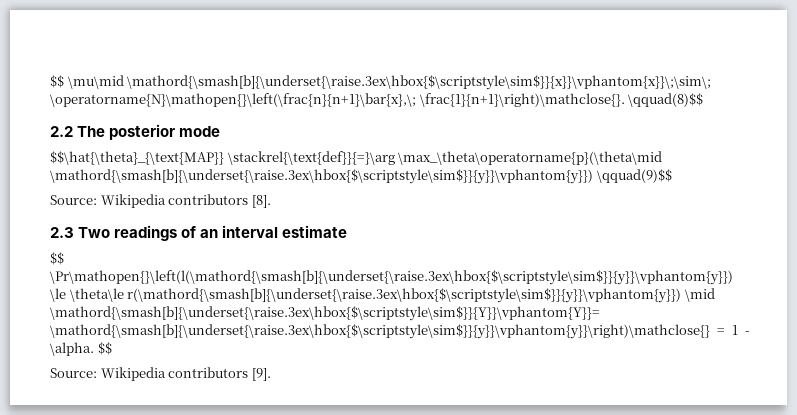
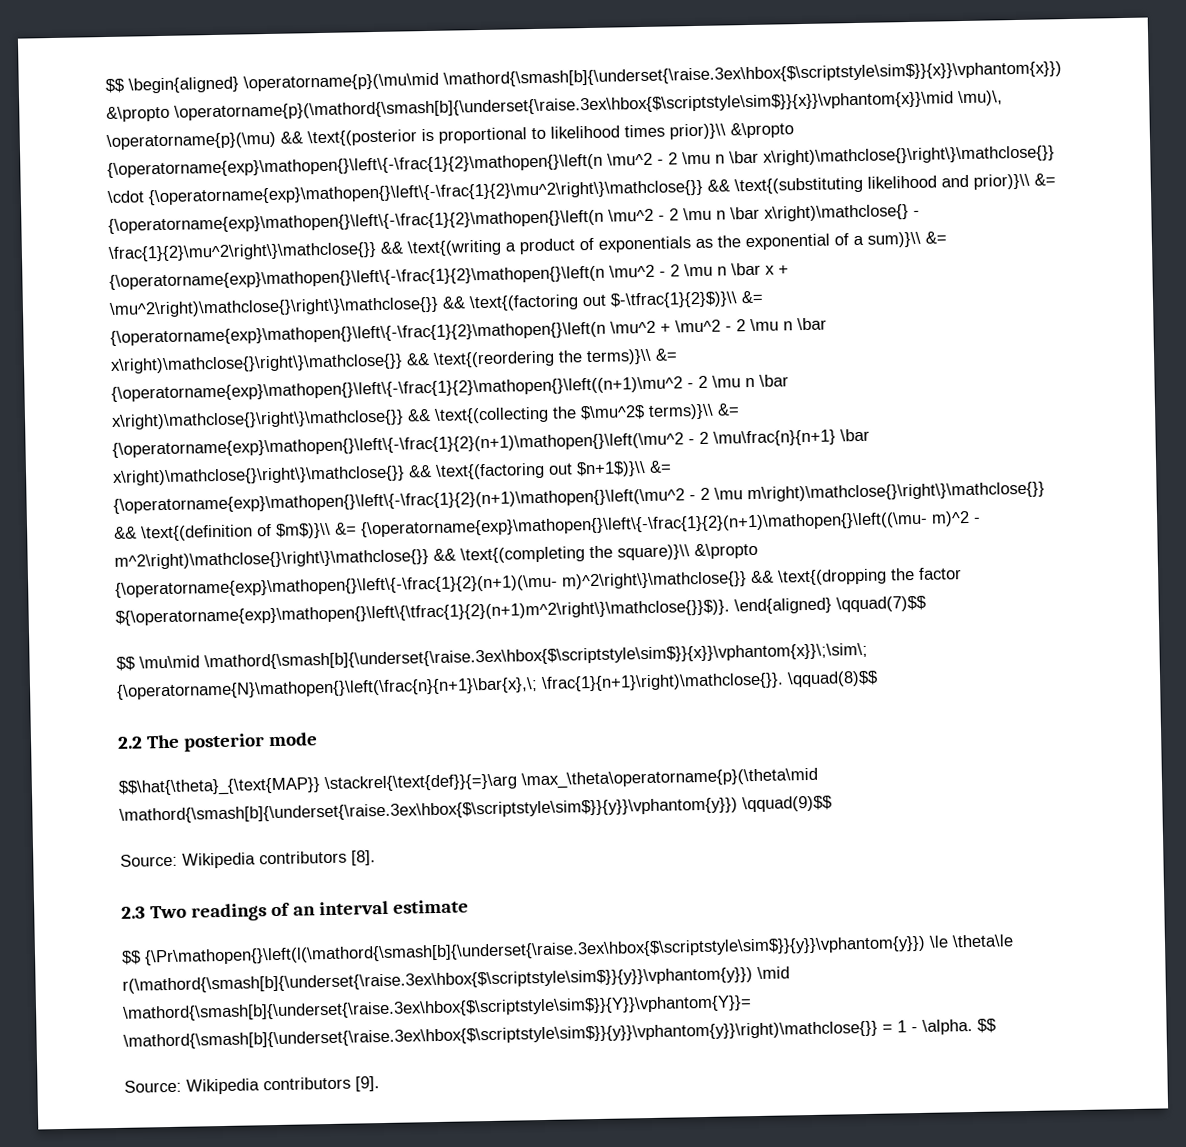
- $$ \mu\mid \mathord{\smash[b]{\underset{\raise.3ex\hbox{$\scriptstyle\sim$}}{x}}\vphantom{x}}\;\sim\; \operatorname{N}\mathopen{}\left(\frac{n}{n+1}\bar{x},\; \frac{1}{n+1}\right)\mathclose{}.
+ $$ \begin{aligned} \operatorname{p}(\mu\mid \mathord{\smash[b]{\underset{\raise.3ex\hbox{$\scriptstyle\sim$}}{x}}\vphantom{x}}) &\propto \operatorname{p}(\mathord{\smash[b]{\underset{\raise.3ex\hbox{$\scriptstyle\sim$}}{x}}\vphantom{x}}\mid \mu)\, \operatorname{p}(\mu) && \text{(posterior is proportional to likelihood times prior)}\\ &\propto {\operatorname{exp}\mathopen{}\left\{-\frac{1}{2}\mathopen{}\left(n \mu^2 - 2 \mu n \bar x\right)\mathclose{}\right\}\mathclose{}} \cdot {\operatorname{exp}\mathopen{}\left\{-\frac{1}{2}\mu^2\right\}\mathclose{}} && \text{(substituting likelihood and prior)}\\ &= {\operatorname{exp}\mathopen{}\left\{-\frac{1}{2}\mathopen{}\left(n \mu^2 - 2 \mu n \bar x\right)\mathclose{} - \frac{1}{2}\mu^2\right\}\mathclose{}} && \text{(writing a product of exponentials as the exponential of a sum)}\\ &= {\operatorname{exp}\mathopen{}\left\{-\frac{1}{2}\mathopen{}\left(n \mu^2 - 2 \mu n \bar x + \mu^2\right)\mathclose{}\right\}\mathclose{}} && \text{(factoring out $-\tfrac{1}{2}$)}\\ &= {\operatorname{exp}\mathopen{}\left\{-\frac{1}{2}\mathopen{}\left(n \mu^2 + \mu^2 - 2 \mu n \bar x\right)\mathclose{}\right\}\mathclose{}} && \text{(reordering the terms)}\\ &= {\operatorname{exp}\mathopen{}\left\{-\frac{1}{2}\mathopen{}\left((n+1)\mu^2 - 2 \mu n \bar x\right)\mathclose{}\right\}\mathclose{}} && \text{(collecting the $\mu^2$ terms)}\\ &= {\operatorname{exp}\mathopen{}\left\{-\frac{1}{2}(n+1)\mathopen{}\left(\mu^2 - 2 \mu\frac{n}{n+1} \bar x\right)\mathclose{}\right\}\mathclose{}} && \text{(factoring out $n+1$)}\\ &= {\operatorname{exp}\mathopen{}\left\{-\frac{1}{2}(n+1)\mathopen{}\left(\mu^2 - 2 \mu m\right)\mathclose{}\right\}\mathclose{}} && \text{(definition of $m$)}\\ &= {\operatorname{exp}\mathopen{}\left\{-\frac{1}{2}(n+1)\mathopen{}\left((\mu- m)^2 - m^2\right)\mathclose{}\right\}\mathclose{}} && \text{(completing the square)}\\ &\propto {\operatorname{exp}\mathopen{}\left\{-\frac{1}{2}(n+1)(\mu- m)^2\right\}\mathclose{}} && \text{(dropping the factor ${\operatorname{exp}\mathopen{}\left\{\tfrac{1}{2}(n+1)m^2\right\}\mathclose{}}$)}. \end{aligned} \qquad(7)$$
+ $$ \mu\mid \mathord{\smash[b]{\underset{\raise.3ex\hbox{$\scriptstyle\sim$}}{x}}\vphantom{x}}\;\sim\; {\operatorname{N}\mathopen{}\left(\frac{n}{n+1}\bar{x},\; \frac{1}{n+1}\right)\mathclose{}}.
- $$ \Pr\mathopen{}\left(l(\mathord{\smash[b]{\underset{\raise.3ex\hbox{$\scriptstyle\sim$}}{y}}\vphantom{y}}) \le \theta\le r(\mathord{\smash[b]{\underset{\raise.3ex\hbox{$\scriptstyle\sim$}}{y}}\vphantom{y}}) \mid \mathord{\smash[b]{\underset{\raise.3ex\hbox{$\scriptstyle\sim$}}{Y}}\vphantom{Y}}= \mathord{\smash[b]{\underset{\raise.3ex\hbox{$\scriptstyle\sim$}}{y}}\vphantom{y}}\right)\mathclose{} = 1 - \alpha.
+ $$ {\Pr\mathopen{}\left(l(\mathord{\smash[b]{\underset{\raise.3ex\hbox{$\scriptstyle\sim$}}{y}}\vphantom{y}}) \le \theta\le r(\mathord{\smash[b]{\underset{\raise.3ex\hbox{$\scriptstyle\sim$}}{y}}\vphantom{y}}) \mid \mathord{\smash[b]{\underset{\raise.3ex\hbox{$\scriptstyle\sim$}}{Y}}\vphantom{Y}}= \mathord{\smash[b]{\underset{\raise.3ex\hbox{$\scriptstyle\sim$}}{y}}\vphantom{y}}\right)\mathclose{}} = 1 - \alpha.

